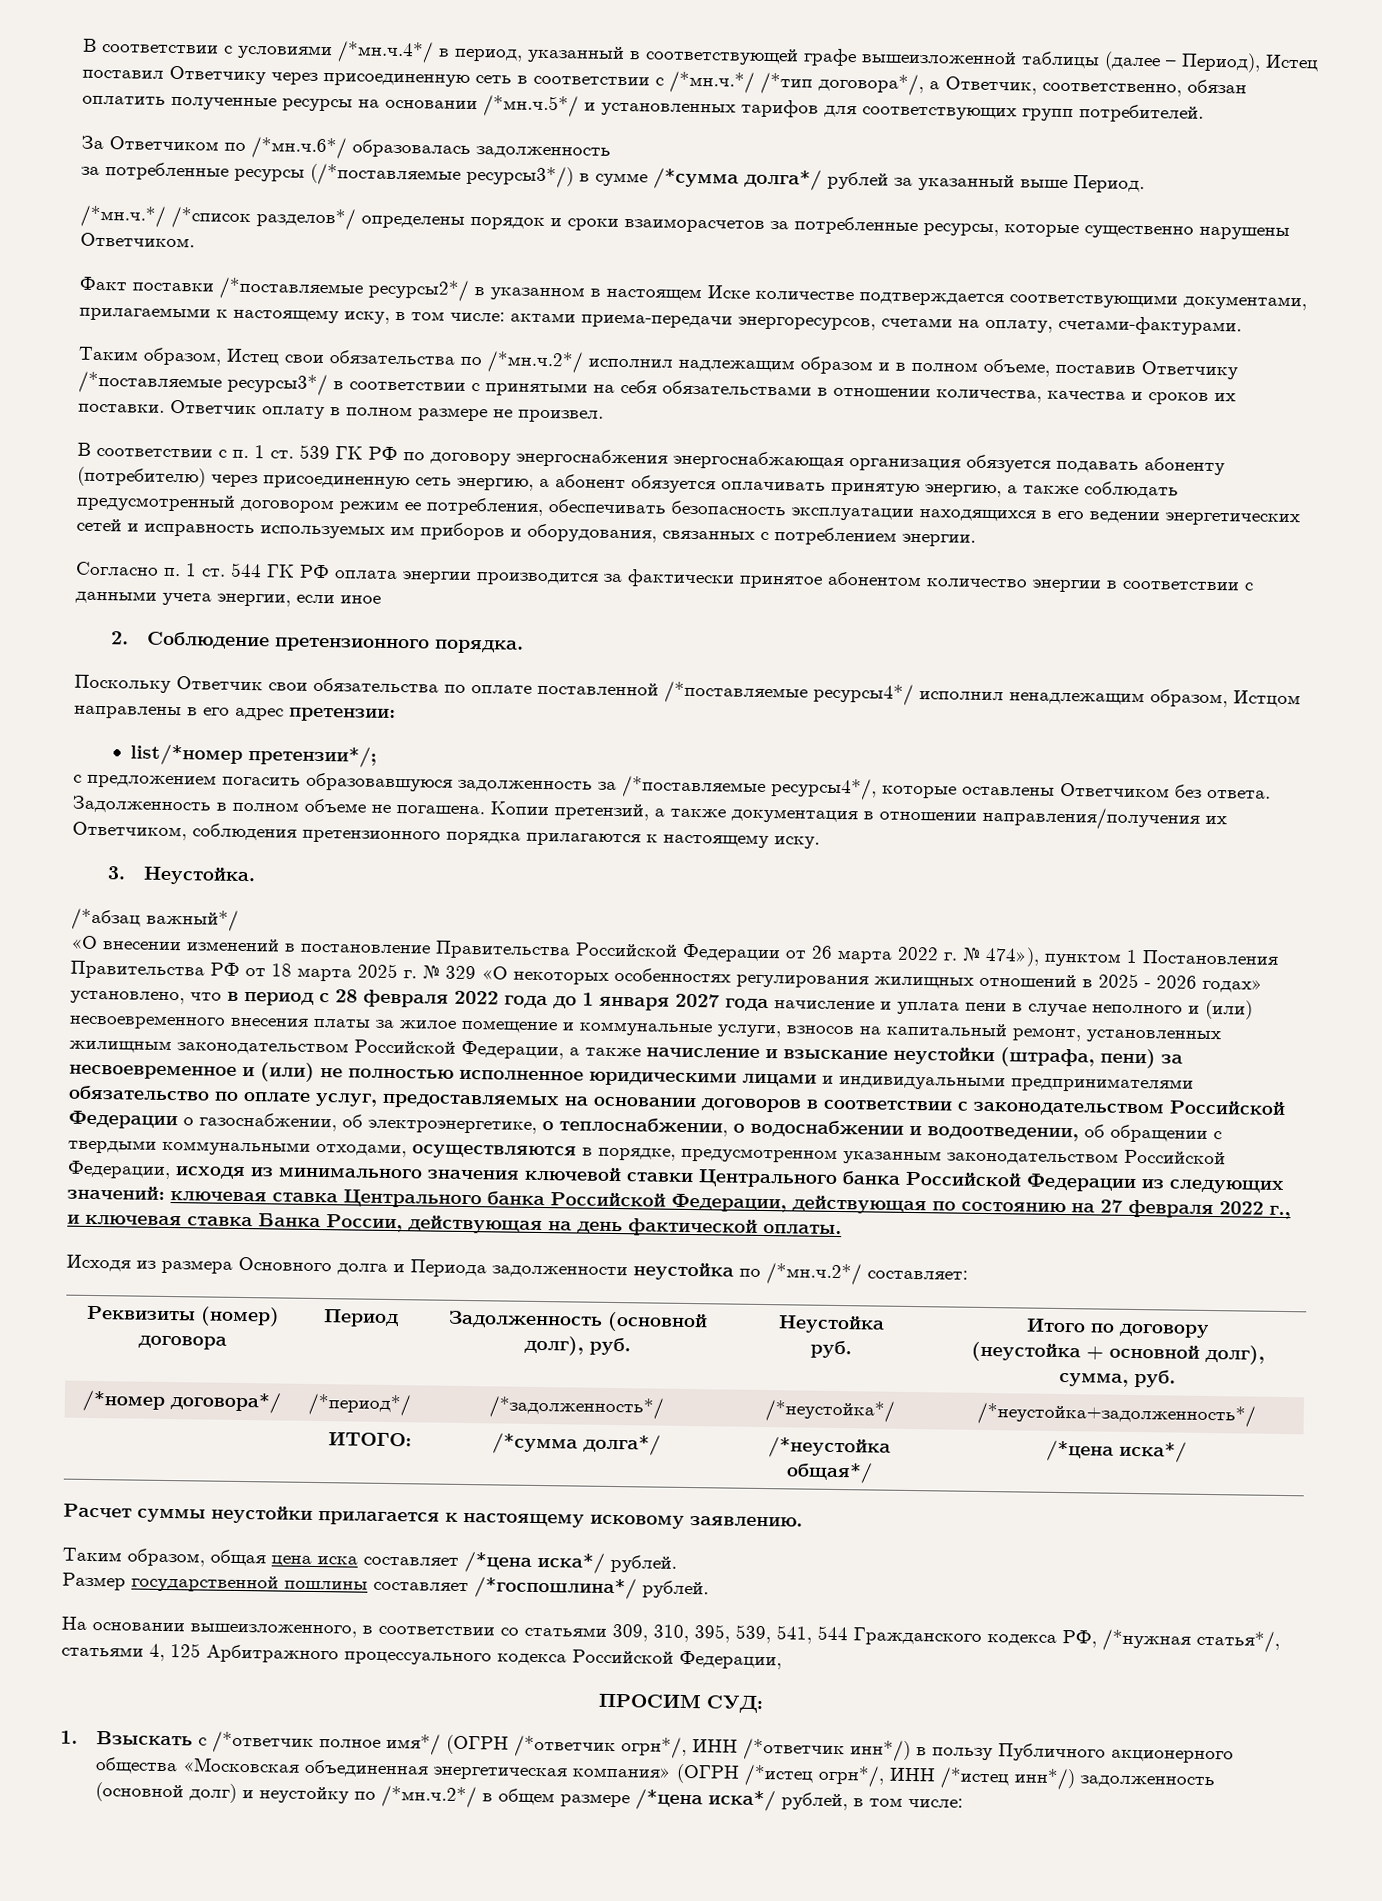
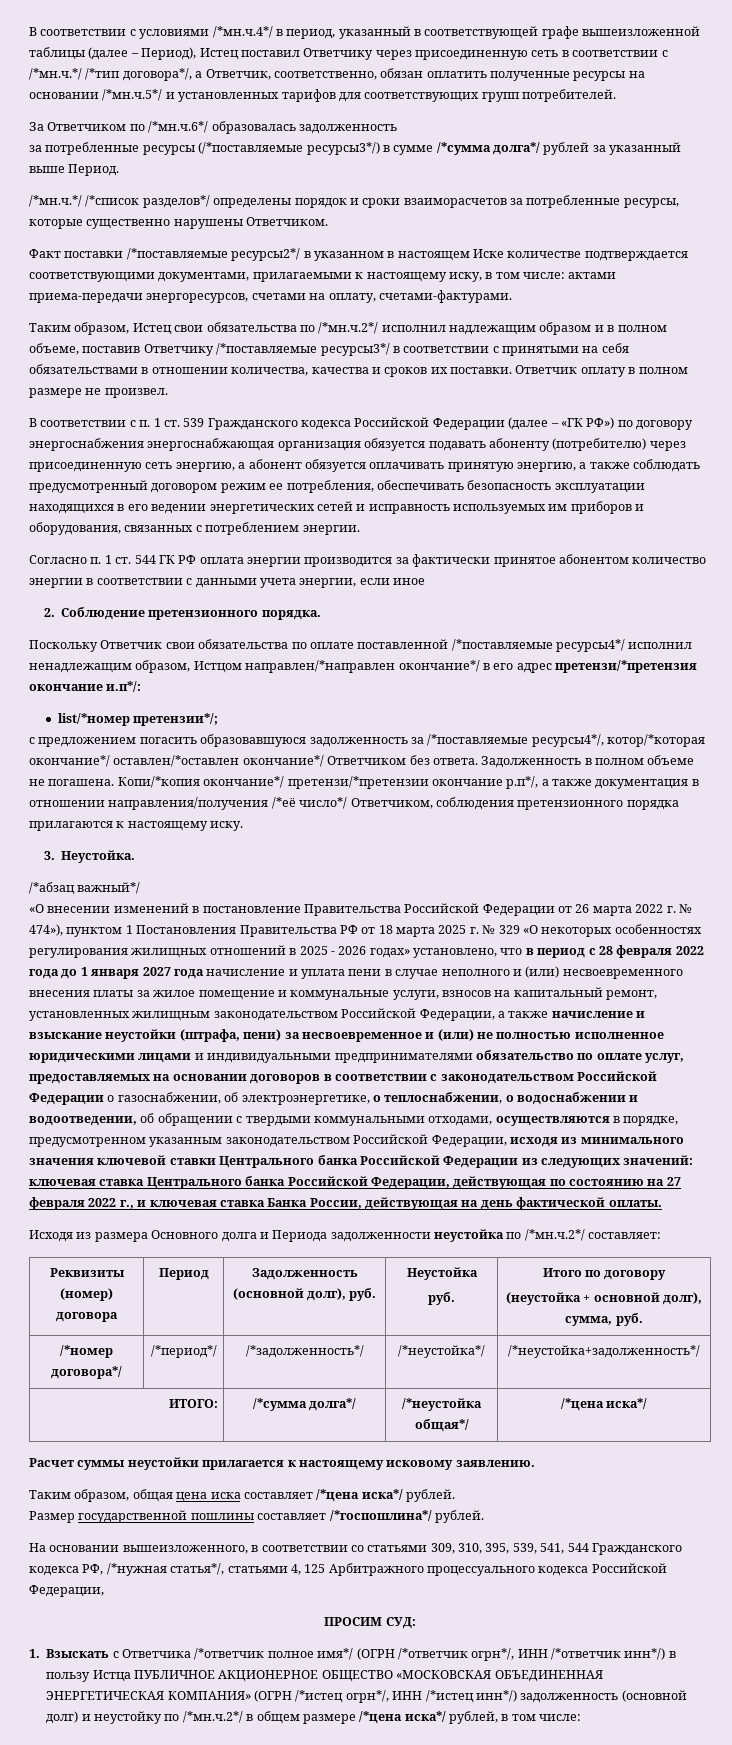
- В соответствии с п. 1 ст. 539 ГК РФ по договору энергоснабжения энергоснабжающая организация обязуется подавать абоненту (потребителю) через присоединенную сеть энергию, а абонент обязуется оплачивать принятую энергию, а также соблюдать предусмотренный договором режим ее потребления, обеспечивать безопасность эксплуатации находящихся в его ведении энергетических сетей и исправность используемых им приборов и оборудования, связанных с потреблением энергии.
+ В соответствии с п. 1 ст. 539 Гражданского кодекса Российской Федерации (далее – «ГК РФ») по договору энергоснабжения энергоснабжающая организация обязуется подавать абоненту (потребителю) через присоединенную сеть энергию, а абонент обязуется оплачивать принятую энергию, а также соблюдать предусмотренный договором режим ее потребления, обеспечивать безопасность эксплуатации находящихся в его ведении энергетических сетей и исправность используемых им приборов и оборудования, связанных с потреблением энергии.
- Поскольку Ответчик свои обязательства по оплате поставленной /*поставляемые ресурсы4*/ исполнил ненадлежащим образом, Истцом направлены в его адрес претензии:
+ Поскольку Ответчик свои обязательства по оплате поставленной /*поставляемые ресурсы4*/ исполнил ненадлежащим образом, Истцом направлен/*направлен окончание*/ в его адрес претензи/*претензия окончание и.п*/:
- с предложением погасить образовавшуюся задолженность за /*поставляемые ресурсы4*/, которые оставлены Ответчиком без ответа.
+ с предложением погасить образовавшуюся задолженность за /*поставляемые ресурсы4*/, котор/*которая окончание*/ оставлен/*оставлен окончание*/ Ответчиком без ответа.
- Копии претензий, а также документация в отношении направления/получения их Ответчиком, соблюдения претензионного порядка прилагаются к настоящему иску.
+ Копи/*копия окончание*/ претензи/*претензии окончание р.п*/, а также документация в отношении направления/получения /*её число*/ Ответчиком, соблюдения претензионного порядка прилагаются к настоящему иску.
- 1. Взыскать с /*ответчик полное имя*/ (ОГРН /*ответчик огрн*/, ИНН /*ответчик инн*/) в пользу Публичного акционерного общества «Московская объединенная энергетическая компания» (ОГРН /*истец огрн*/, ИНН /*истец инн*/) задолженность (основной долг) и неустойку по /*мн.ч.2*/ в общем размере /*цена иска*/ рублей, в том числе:
+ 1. Взыскать с Ответчика /*ответчик полное имя*/ (ОГРН /*ответчик огрн*/, ИНН /*ответчик инн*/) в пользу Истца ПУБЛИЧНОЕ АКЦИОНЕРНОЕ ОБЩЕСТВО «МОСКОВСКАЯ ОБЪЕДИНЕННАЯ ЭНЕРГЕТИЧЕСКАЯ КОМПАНИЯ» (ОГРН /*истец огрн*/, ИНН /*истец инн*/) задолженность (основной долг) и неустойку по /*мн.ч.2*/ в общем размере /*цена иска*/ рублей, в том числе:

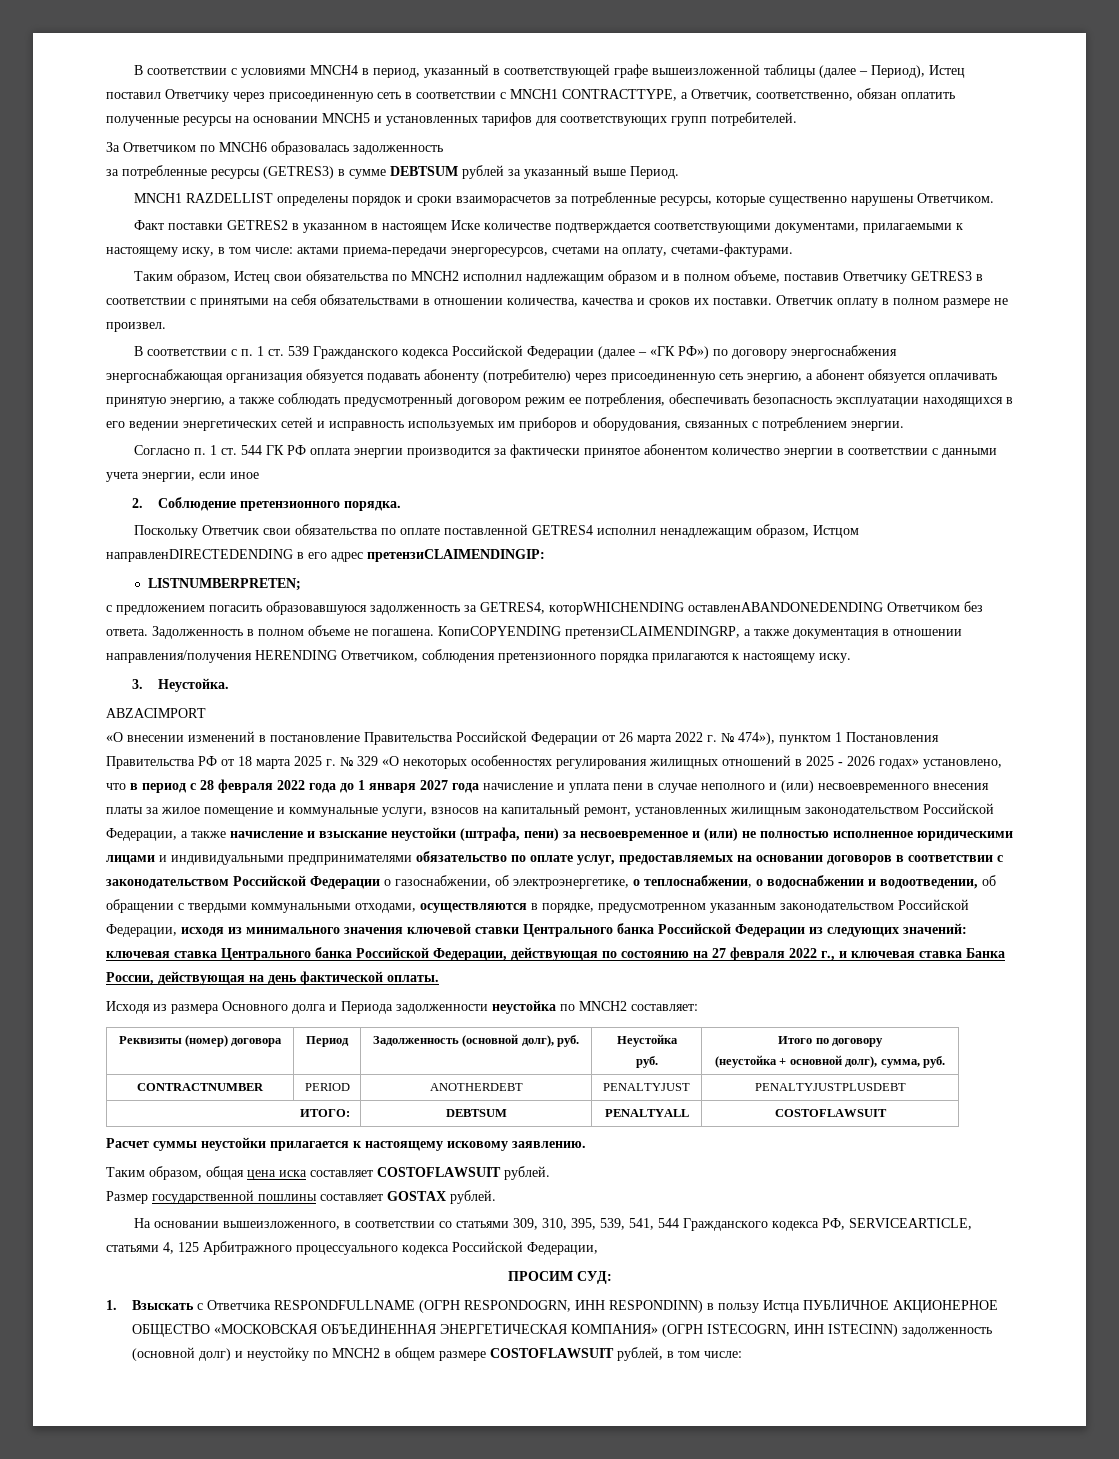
- В соответствии с условиями /*мн.ч.4*/ в период, указанный в соответствующей графе вышеизложенной таблицы (далее – Период), Истец поставил Ответчику через присоединенную сеть в соответствии с /*мн.ч.*/ /*тип договора*/, а Ответчик, соответственно, обязан оплатить полученные ресурсы на основании /*мн.ч.5*/ и установленных тарифов для соответствующих групп потребителей.
+ В соответствии с условиями MNCH4 в период, указанный в соответствующей графе вышеизложенной таблицы (далее – Период), Истец поставил Ответчику через присоединенную сеть в соответствии с MNCH1 CONTRACTTYPE, а Ответчик, соответственно, обязан оплатить полученные ресурсы на основании MNCH5 и установленных тарифов для соответствующих групп потребителей.
- За Ответчиком по /*мн.ч.6*/ образовалась задолженность
+ За Ответчиком по MNCH6 образовалась задолженность
- за потребленные ресурсы (/*поставляемые ресурсы3*/) в сумме /*сумма долга*/ рублей за указанный выше Период.
+ за потребленные ресурсы (GETRES3) в сумме DEBTSUM рублей за указанный выше Период.
- /*мн.ч.*/ /*список разделов*/ определены порядок и сроки взаиморасчетов за потребленные ресурсы, которые существенно нарушены Ответчиком.
+ MNCH1 RAZDELLIST определены порядок и сроки взаиморасчетов за потребленные ресурсы, которые существенно нарушены Ответчиком.
- Факт поставки /*поставляемые ресурсы2*/ в указанном в настоящем Иске количестве подтверждается соответствующими документами, прилагаемыми к настоящему иску, в том числе: актами приема-передачи энергоресурсов, счетами на оплату, счетами-фактурами.
+ Факт поставки GETRES2 в указанном в настоящем Иске количестве подтверждается соответствующими документами, прилагаемыми к настоящему иску, в том числе: актами приема-передачи энергоресурсов, счетами на оплату, счетами-фактурами.
- Таким образом, Истец свои обязательства по /*мн.ч.2*/ исполнил надлежащим образом и в полном объеме, поставив Ответчику /*поставляемые ресурсы3*/ в соответствии с принятыми на себя обязательствами в отношении количества, качества и сроков их поставки.
+ Таким образом, Истец свои обязательства по MNCH2 исполнил надлежащим образом и в полном объеме, поставив Ответчику GETRES3 в соответствии с принятыми на себя обязательствами в отношении количества, качества и сроков их поставки.
- Поскольку Ответчик свои обязательства по оплате поставленной /*поставляемые ресурсы4*/ исполнил ненадлежащим образом, Истцом направлен/*направлен окончание*/ в его адрес претензи/*претензия окончание и.п*/:
- list/*номер претензии*/;
+ Поскольку Ответчик свои обязательства по оплате поставленной GETRES4 исполнил ненадлежащим образом, Истцом направленDIRECTEDENDING в его адрес претензиCLAIMENDINGIP:
+ LISTNUMBERPRETEN;
- с предложением погасить образовавшуюся задолженность за /*поставляемые ресурсы4*/, котор/*которая окончание*/ оставлен/*оставлен окончание*/ Ответчиком без ответа.
+ с предложением погасить образовавшуюся задолженность за GETRES4, которWHICHENDING оставленABANDONEDENDING Ответчиком без ответа.
- Копи/*копия окончание*/ претензи/*претензии окончание р.п*/, а также документация в отношении направления/получения /*её число*/ Ответчиком, соблюдения претензионного порядка прилагаются к настоящему иску.
+ КопиCOPYENDING претензиCLAIMENDINGRP, а также документация в отношении направления/получения HERENDING Ответчиком, соблюдения претензионного порядка прилагаются к настоящему иску.
- /*абзац важный*/
+ ABZACIMPORT
- Исходя из размера Основного долга и Периода задолженности неустойка по /*мн.ч.2*/ составляет:
+ Исходя из размера Основного долга и Периода задолженности неустойка по MNCH2 составляет:
- /*номер договора*/ | /*период*/ | /*задолженность*/ | /*неустойка*/ | /*неустойка+задолженность*/
- ИТОГО: | /*сумма долга*/ | /*неустойка общая*/ | /*цена иска*/
+ CONTRACTNUMBER | PERIOD | ANOTHERDEBT | PENALTYJUST | PENALTYJUSTPLUSDEBT
+ ИТОГО: | DEBTSUM | PENALTYALL | COSTOFLAWSUIT
- Таким образом, общая цена иска составляет /*цена иска*/ рублей.
+ Таким образом, общая цена иска составляет COSTOFLAWSUIT рублей.
- Размер государственной пошлины составляет /*госпошлина*/ рублей.
+ Размер государственной пошлины составляет GOSTAX рублей.
- На основании вышеизложенного, в соответствии со статьями 309, 310, 395, 539, 541, 544 Гражданского кодекса РФ, /*нужная статья*/, статьями 4, 125 Арбитражного процессуального кодекса Российской Федерации,
+ На основании вышеизложенного, в соответствии со статьями 309, 310, 395, 539, 541, 544 Гражданского кодекса РФ, SERVICEARTICLE, статьями 4, 125 Арбитражного процессуального кодекса Российской Федерации,
- 1. Взыскать с Ответчика /*ответчик полное имя*/ (ОГРН /*ответчик огрн*/, ИНН /*ответчик инн*/) в пользу Истца ПУБЛИЧНОЕ АКЦИОНЕРНОЕ ОБЩЕСТВО «МОСКОВСКАЯ ОБЪЕДИНЕННАЯ ЭНЕРГЕТИЧЕСКАЯ КОМПАНИЯ» (ОГРН /*истец огрн*/, ИНН /*истец инн*/) задолженность (основной долг) и неустойку по /*мн.ч.2*/ в общем размере /*цена иска*/ рублей, в том числе:
+ 1. Взыскать с Ответчика RESPONDFULLNAME (ОГРН RESPONDOGRN, ИНН RESPONDINN) в пользу Истца ПУБЛИЧНОЕ АКЦИОНЕРНОЕ ОБЩЕСТВО «МОСКОВСКАЯ ОБЪЕДИНЕННАЯ ЭНЕРГЕТИЧЕСКАЯ КОМПАНИЯ» (ОГРН ISTECOGRN, ИНН ISTECINN) задолженность (основной долг) и неустойку по MNCH2 в общем размере COSTOFLAWSUIT рублей, в том числе:

